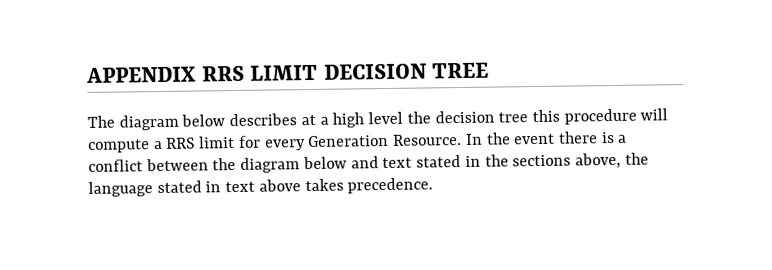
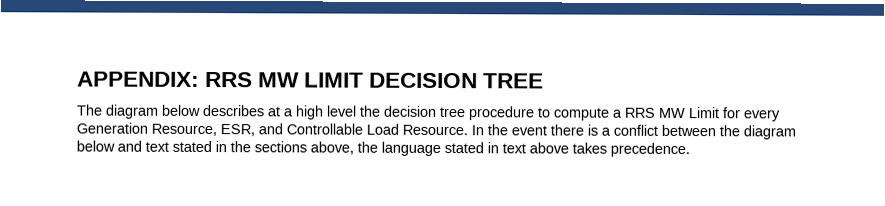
- APPENDIX RRS LIMIT DECISION TREE
+ APPENDIX: RRS MW LIMIT DECISION TREE
- The diagram below describes at a high level the decision tree this procedure will compute a RRS limit for every Generation Resource.
+ The diagram below describes at a high level the decision tree procedure to compute a RRS MW Limit for every Generation Resource, ESR, and Controllable Load Resource.

